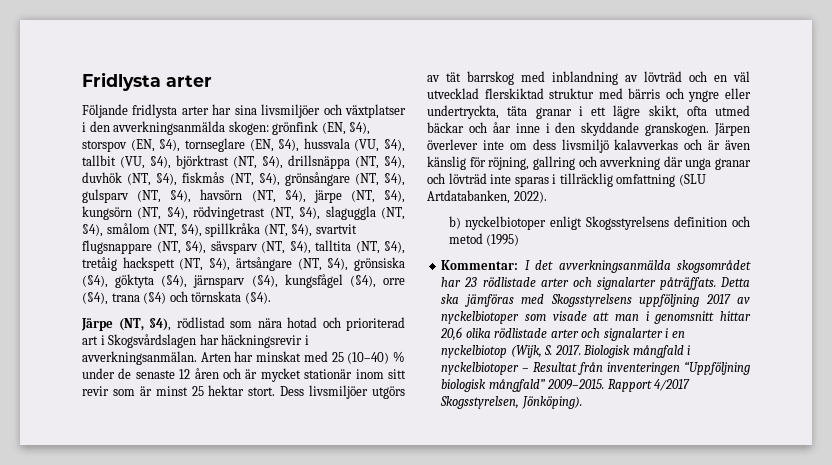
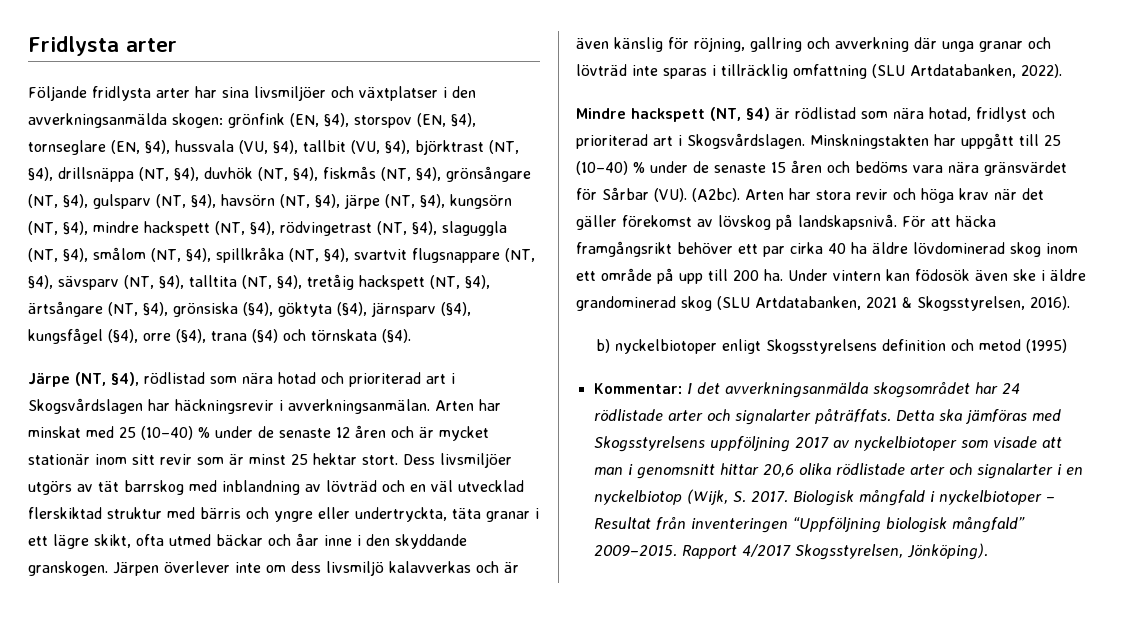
- grönfink (EN, §4), storspov (EN, §4), tornseglare (EN, §4), hussvala (VU, §4), tallbit (VU, §4), björktrast (NT, §4), drillsnäppa (NT, §4), duvhök (NT, §4), fiskmås (NT, §4), grönsångare (NT, §4), gulsparv (NT, §4), havsörn (NT, §4), järpe (NT, §4), kungsörn (NT, §4), rödvingetrast (NT, §4), slaguggla (NT, §4), smålom (NT, §4), spillkråka (NT, §4), svartvit flugsnappare (NT, §4), sävsparv (NT, §4), talltita (NT, §4), tretåig hackspett (NT, §4), ärtsångare (NT, §4), grönsiska (§4), göktyta (§4), järnsparv (§4), kungsfågel (§4), orre (§4), trana (§4) och törnskata (§4).
+ grönfink (EN, §4), storspov (EN, §4), tornseglare (EN, §4), hussvala (VU, §4), tallbit (VU, §4), björktrast (NT, §4), drillsnäppa (NT, §4), duvhök (NT, §4), fiskmås (NT, §4), grönsångare (NT, §4), gulsparv (NT, §4), havsörn (NT, §4), järpe (NT, §4), kungsörn (NT, §4), mindre hackspett (NT, §4), rödvingetrast (NT, §4), slaguggla (NT, §4), smålom (NT, §4), spillkråka (NT, §4), svartvit flugsnappare (NT, §4), sävsparv (NT, §4), talltita (NT, §4), tretåig hackspett (NT, §4), ärtsångare (NT, §4), grönsiska (§4), göktyta (§4), järnsparv (§4), kungsfågel (§4), orre (§4), trana (§4) och törnskata (§4).
+ Mindre hackspett (NT, §4) är rödlistad som nära hotad, fridlyst och prioriterad art i Skogsvårdslagen. Minskningstakten har uppgått till 25 (10–40) % under de senaste 15 åren och bedöms vara nära gränsvärdet för Sårbar (VU). (A2bc). Arten har stora revir och höga krav när det gäller förekomst av lövskog på landskapsnivå. För att häcka framgångsrikt behöver ett par cirka 40 ha äldre lövdominerad skog inom ett område på upp till 200 ha. Under vintern kan födosök även ske i äldre grandominerad skog (SLU Artdatabanken, 2021 & Skogsstyrelsen, 2016).
- Kommentar: I det avverkningsanmälda skogsområdet har 23 rödlistade arter och signalarter påträffats.
+ Kommentar: I det avverkningsanmälda skogsområdet har 24 rödlistade arter och signalarter påträffats.

